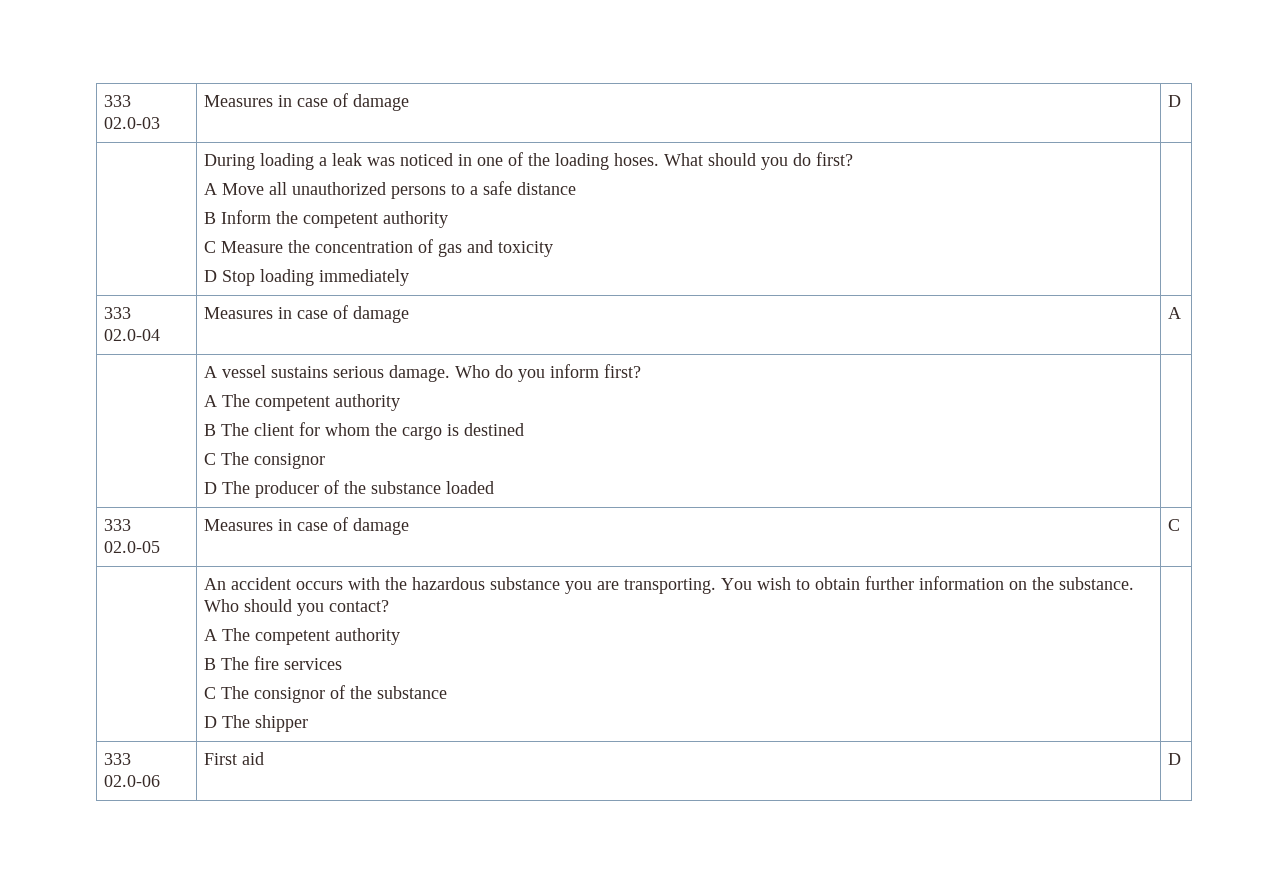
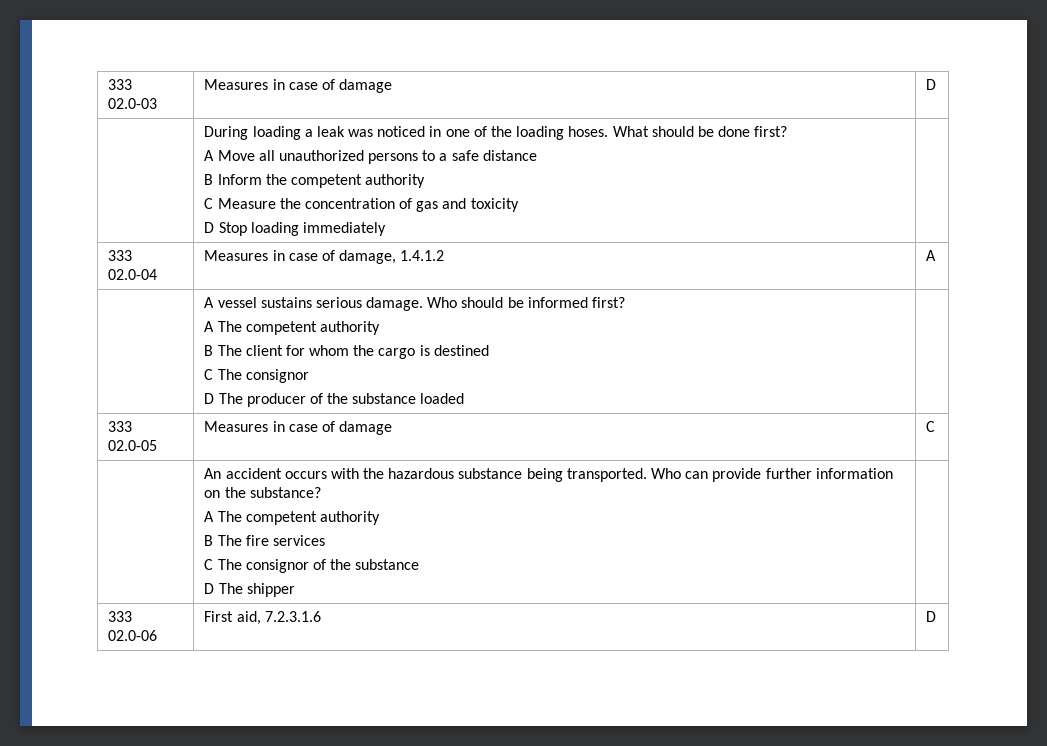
- What should you do first?
+ What should be done first?
- 333 02.0-04 | Measures in case of damage | A
+ 333 02.0-04 | Measures in case of damage, 1.4.1.2 | A
- | A vessel sustains serious damage. Who do you inform first?
+ | A vessel sustains serious damage. Who should be informed first?
- | An accident occurs with the hazardous substance you are transporting. You wish to obtain further information on the substance. Who should you contact?
+ | An accident occurs with the hazardous substance being transported. Who can provide further information on the substance?
- 333 02.0-06 | First aid | D
+ 333 02.0-06 | First aid, 7.2.3.1.6 | D

